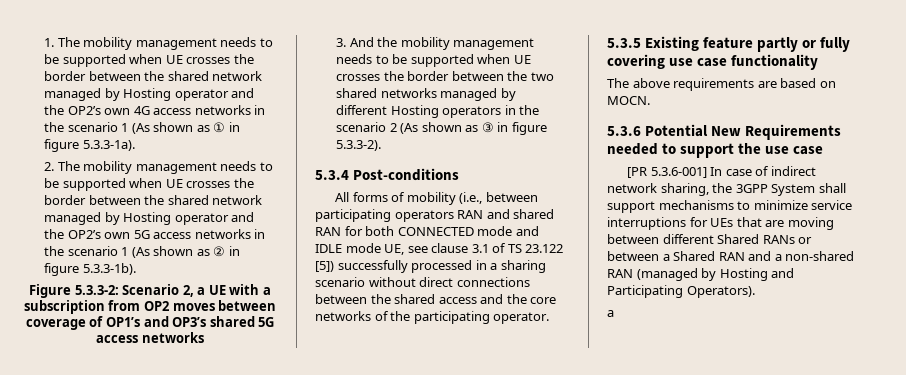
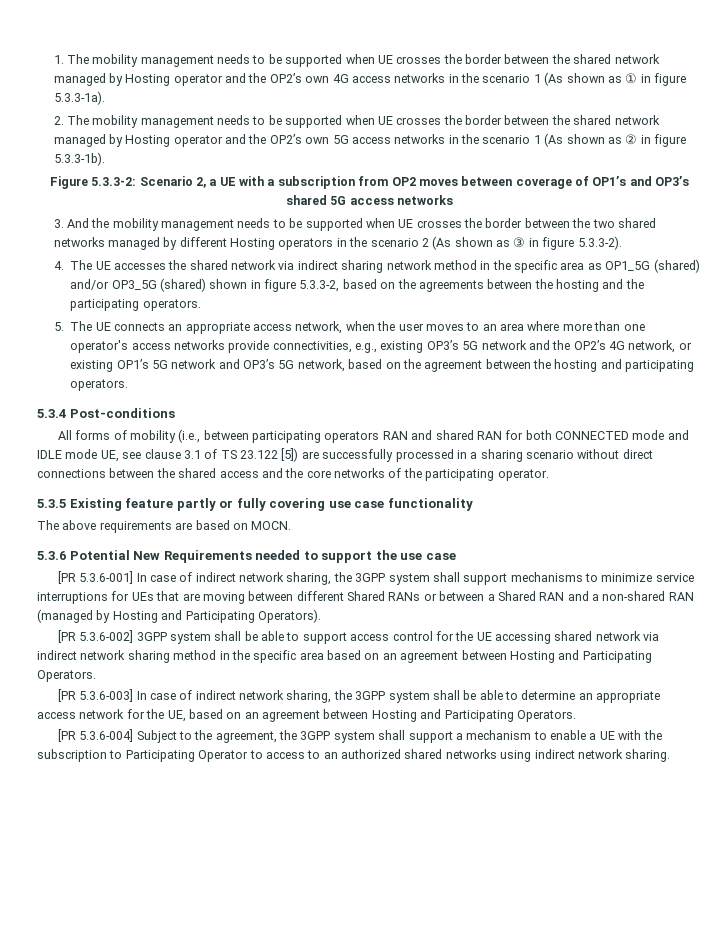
+ 4. The UE accesses the shared network via indirect sharing network method in the specific area as OP1_5G (shared) and/or OP3_5G (shared) shown in figure 5.3.3-2, based on the agreements between the hosting and the participating operators.
+ 5. The UE connects an appropriate access network, when the user moves to an area where more than one operator's access networks provide connectivities, e.g., existing OP3’s 5G network and the OP2’s 4G network, or existing OP1’s 5G network and OP3’s 5G network, based on the agreement between the hosting and participating operators.
- All forms of mobility (i.e., between participating operators RAN and shared RAN for both CONNECTED mode and IDLE mode UE, see clause 3.1 of TS 23.122 [5]) successfully processed in a sharing scenario without direct connections between the shared access and the core networks of the participating operator.
+ All forms of mobility (i.e., between participating operators RAN and shared RAN for both CONNECTED mode and IDLE mode UE, see clause 3.1 of TS 23.122 [5]) are successfully processed in a sharing scenario without direct connections between the shared access and the core networks of the participating operator.
- [PR 5.3.6-001] In case of indirect network sharing, the 3GPP System shall support mechanisms to minimize service interruptions for UEs that are moving between different Shared RANs or between a Shared RAN and a non-shared RAN (managed by Hosting and Participating Operators).
- a
+ [PR 5.3.6-001] In case of indirect network sharing, the 3GPP system shall support mechanisms to minimize service interruptions for UEs that are moving between different Shared RANs or between a Shared RAN and a non-shared RAN (managed by Hosting and Participating Operators).
+ [PR 5.3.6-002] 3GPP system shall be able to support access control for the UE accessing shared network via indirect network sharing method in the specific area based on an agreement between Hosting and Participating Operators.
+ [PR 5.3.6-003] In case of indirect network sharing, the 3GPP system shall be able to determine an appropriate access network for the UE, based on an agreement between Hosting and Participating Operators.
+ [PR 5.3.6-004] Subject to the agreement, the 3GPP system shall support a mechanism to enable a UE with the subscription to Participating Operator to access to an authorized shared networks using indirect network sharing.

